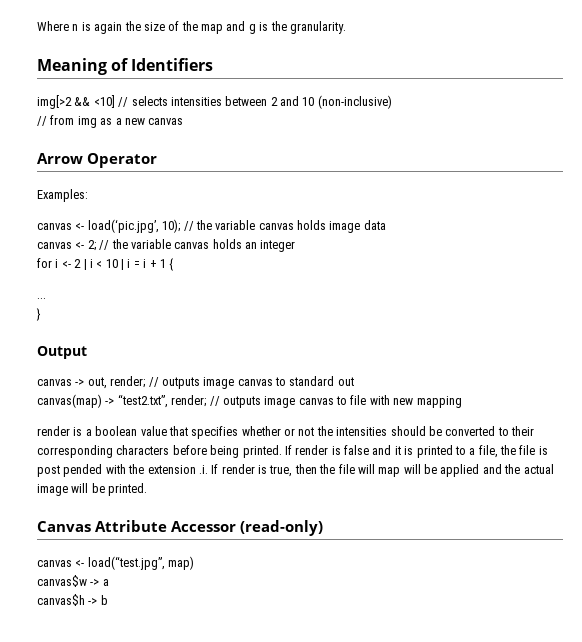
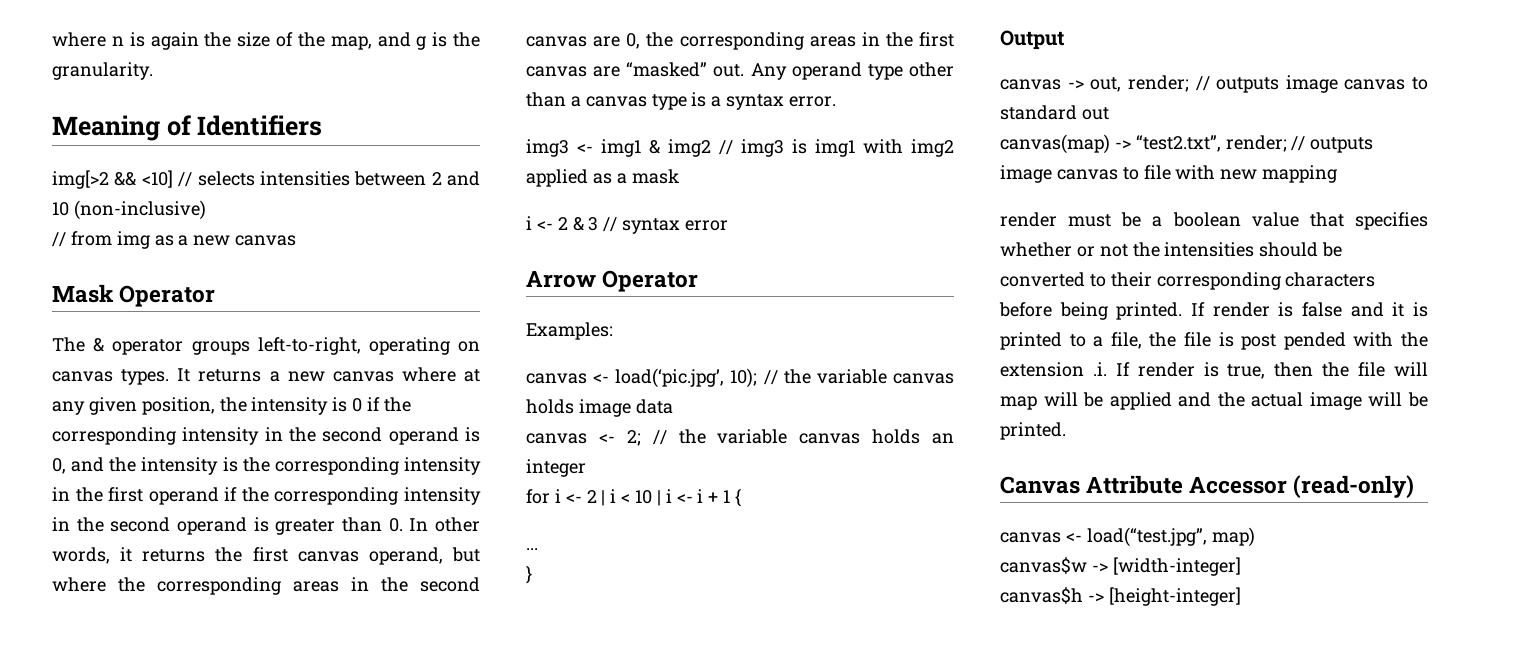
- Where n is again the size of the map and g is the granularity.
+ where n is again the size of the map, and g is the granularity.
+ Mask Operator
+ The & operator groups left-to-right, operating on canvas types. It returns a new canvas where at any given position, the intensity is 0 if the corresponding intensity in the second operand is 0, and the intensity is the corresponding intensity in the first operand if the corresponding intensity in the second operand is greater than 0. In other words, it returns the first canvas operand, but where the corresponding areas in the second canvas are 0, the corresponding areas in the first canvas are “masked” out. Any operand type other than a canvas type is a syntax error.
+ img3 <- img1 & img2 // img3 is img1 with img2 applied as a mask
+ i <- 2 & 3 // syntax error
- for i <- 2 | i < 10 | i = i + 1 {
+ for i <- 2 | i < 10 | i <- i + 1 {
- render is a boolean value that specifies whether or not the intensities should be converted to their corresponding characters before being printed.
+ render must be a boolean value that specifies whether or not the intensities should be converted to their corresponding characters before being printed.
- canvas$w -> a
+ canvas$w -> [width-integer]
- canvas$h -> b
+ canvas$h -> [height-integer]

